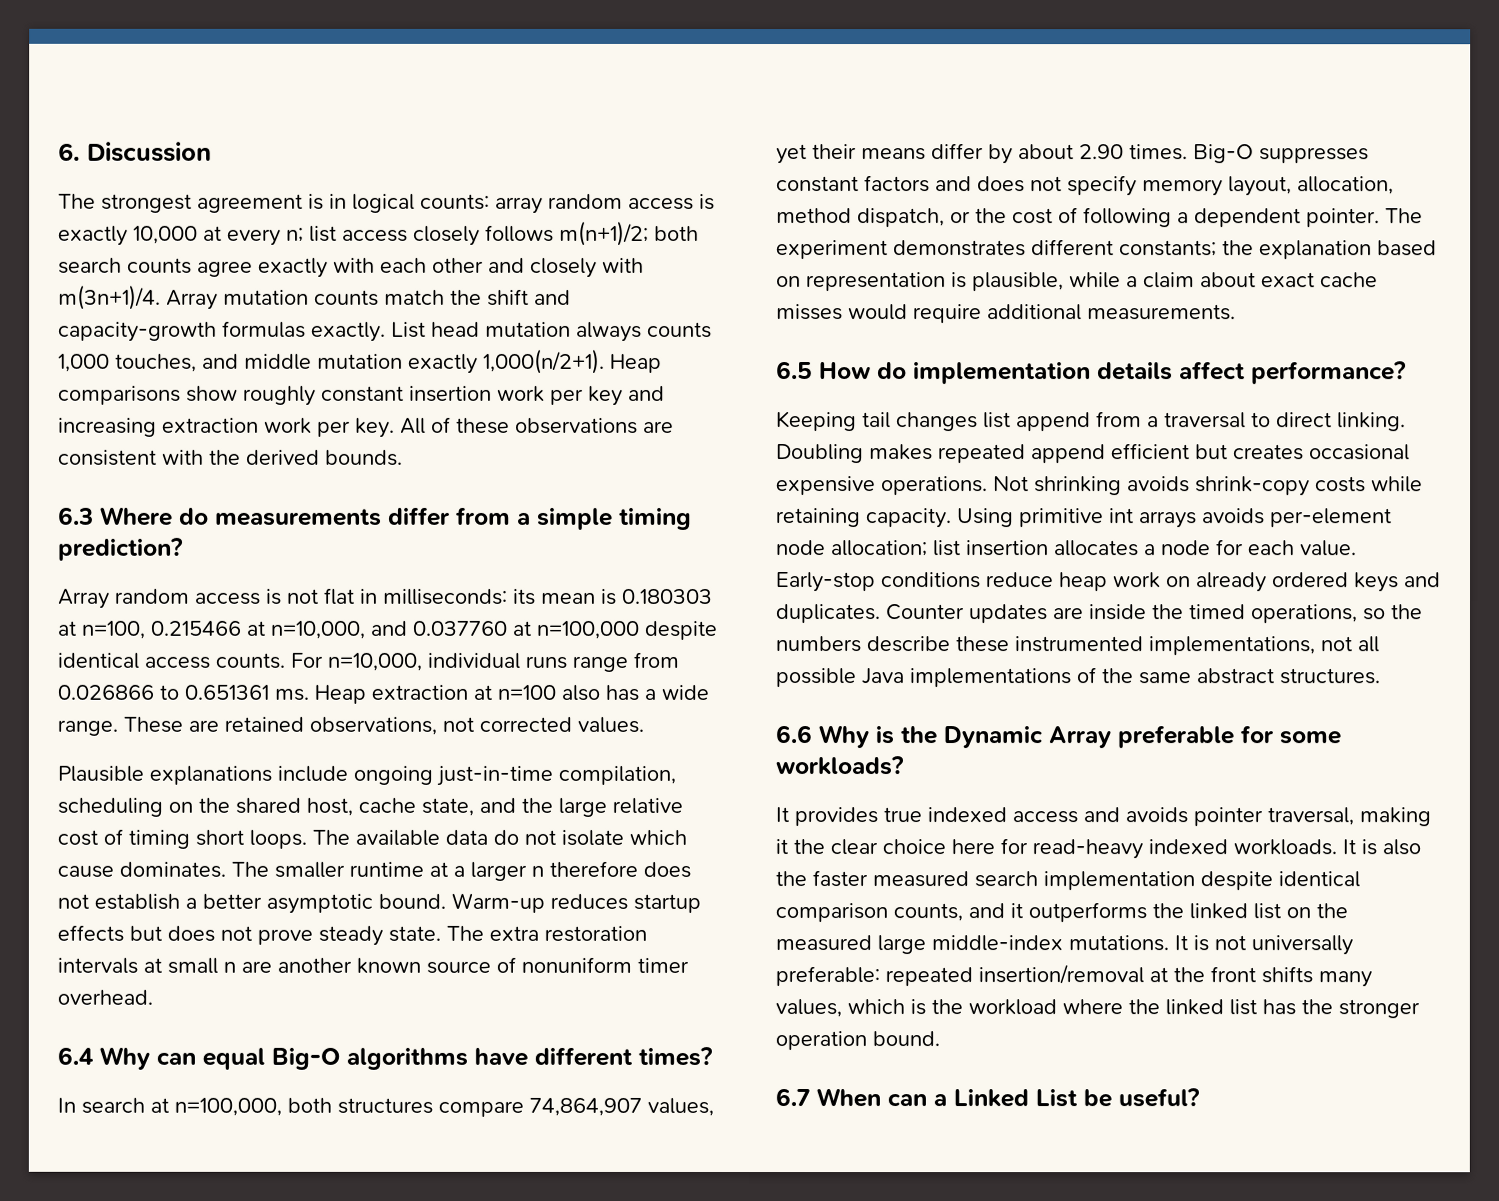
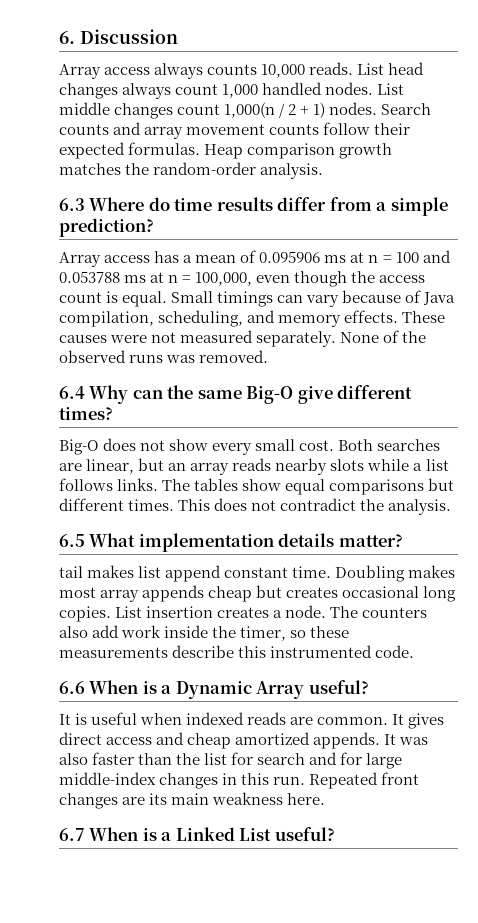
- The strongest agreement is in logical counts: array random access is exactly 10,000 at every n; list access closely follows m(n+1)/2; both search counts agree exactly with each other and closely with m(3n+1)/4. Array mutation counts match the shift and capacity-growth formulas exactly. List head mutation always counts 1,000 touches, and middle mutation exactly 1,000(n/2+1). Heap comparisons show roughly constant insertion work per key and increasing extraction work per key. All of these observations are consistent with the derived bounds.
+ Array access always counts 10,000 reads. List head changes always count 1,000 handled nodes. List middle changes count 1,000(n / 2 + 1) nodes. Search counts and array movement counts follow their expected formulas. Heap comparison growth matches the random-order analysis.
- 6.3 Where do measurements differ from a simple timing prediction?
+ 6.3 Where do time results differ from a simple prediction?
- Array random access is not flat in milliseconds: its mean is 0.180303 at n=100, 0.215466 at n=10,000, and 0.037760 at n=100,000 despite identical access counts. For n=10,000, individual runs range from 0.026866 to 0.651361 ms. Heap extraction at n=100 also has a wide range. These are retained observations, not corrected values.
- Plausible explanations include ongoing just-in-time compilation, scheduling on the shared host, cache state, and the large relative cost of timing short loops. The available data do not isolate which cause dominates. The smaller runtime at a larger n therefore does not establish a better asymptotic bound. Warm-up reduces startup effects but does not prove steady state. The extra restoration intervals at small n are another known source of nonuniform timer overhead.
- 6.4 Why can equal Big-O algorithms have different times?
- In search at n=100,000, both structures compare 74,864,907 values, yet their means differ by about 2.90 times. Big-O suppresses constant factors and does not specify memory layout, allocation, method dispatch, or the cost of following a dependent pointer. The experiment demonstrates different constants; the explanation based on representation is plausible, while a claim about exact cache misses would require additional measurements.
- 6.5 How do implementation details affect performance?
- Keeping tail changes list append from a traversal to direct linking. Doubling makes repeated append efficient but creates occasional expensive operations. Not shrinking avoids shrink-copy costs while retaining capacity. Using primitive int arrays avoids per-element node allocation; list insertion allocates a node for each value. Early-stop conditions reduce heap work on already ordered keys and duplicates. Counter updates are inside the timed operations, so the numbers describe these instrumented implementations, not all possible Java implementations of the same abstract structures.
- 6.6 Why is the Dynamic Array preferable for some workloads?
- It provides true indexed access and avoids pointer traversal, making it the clear choice here for read-heavy indexed workloads. It is also the faster measured search implementation despite identical comparison counts, and it outperforms the linked list on the measured large middle-index mutations. It is not universally preferable: repeated insertion/removal at the front shifts many values, which is the workload where the linked list has the stronger operation bound.
+ Array access has a mean of 0.095906 ms at n = 100 and 0.053788 ms at n = 100,000, even though the access count is equal. Small timings can vary because of Java compilation, scheduling, and memory effects. These causes were not measured separately. None of the observed runs was removed.
+ 6.4 Why can the same Big-O give different times?
+ Big-O does not show every small cost. Both searches are linear, but an array reads nearby slots while a list follows links. The tables show equal comparisons but different times. This does not contradict the analysis.
+ 6.5 What implementation details matter?
+ tail makes list append constant time. Doubling makes most array appends cheap but creates occasional long copies. List insertion creates a node. The counters also add work inside the timer, so these measurements describe this instrumented code.
+ 6.6 When is a Dynamic Array useful?
+ It is useful when indexed reads are common. It gives direct access and cheap amortized appends. It was also faster than the list for search and for large middle-index changes in this run. Repeated front changes are its main weakness here.
- 6.7 When can a Linked List be useful?
+ 6.7 When is a Linked List useful?

